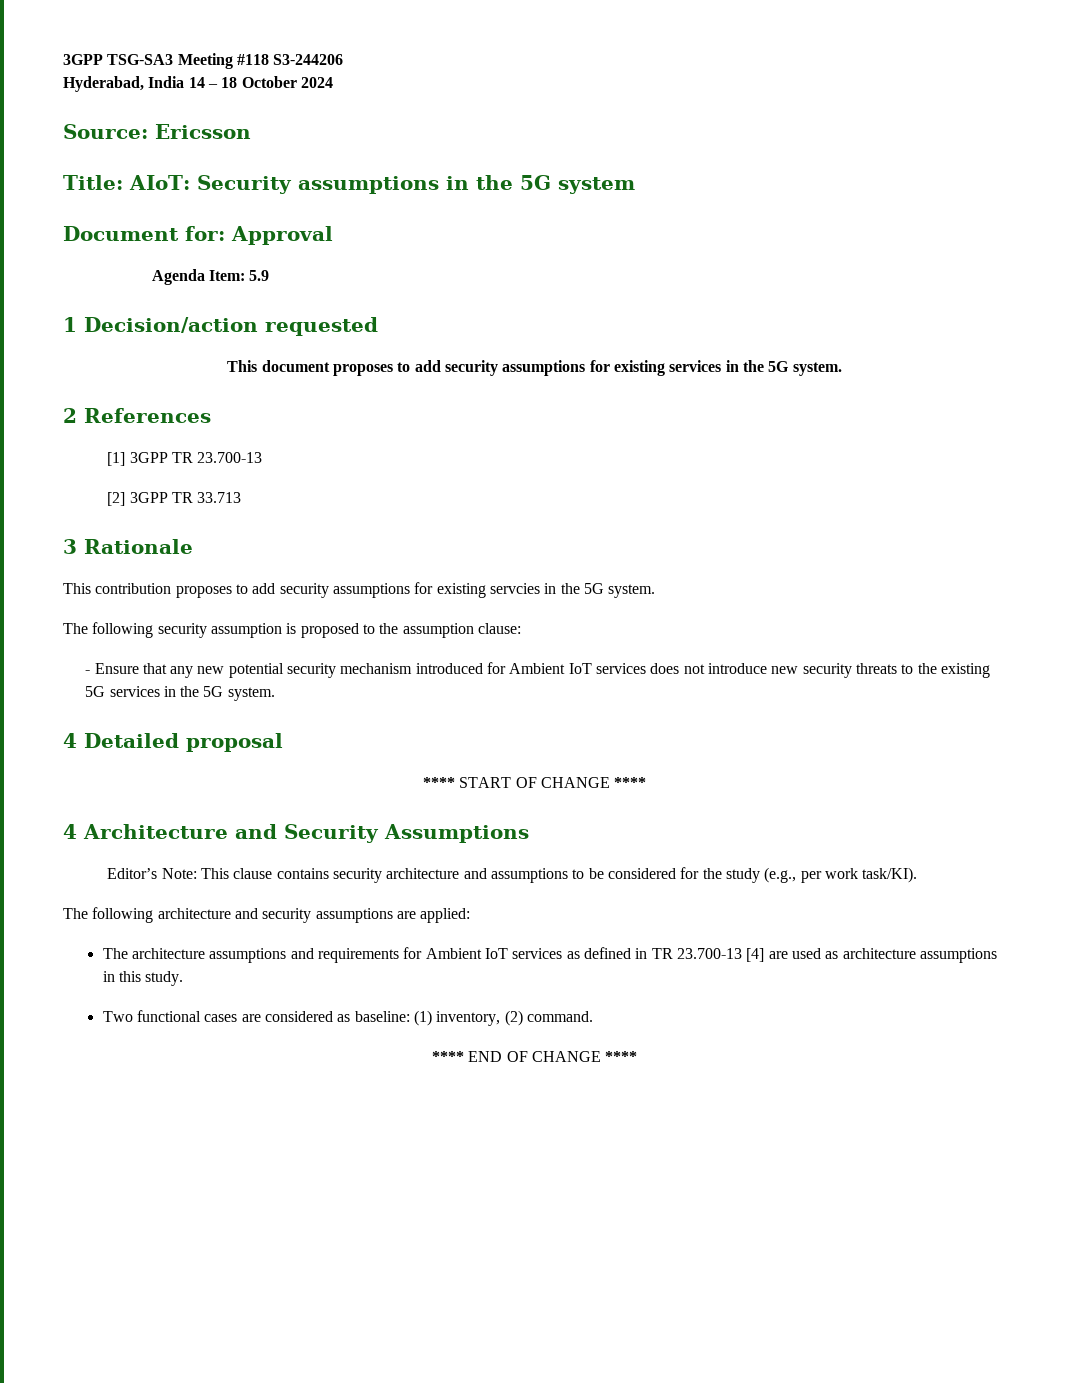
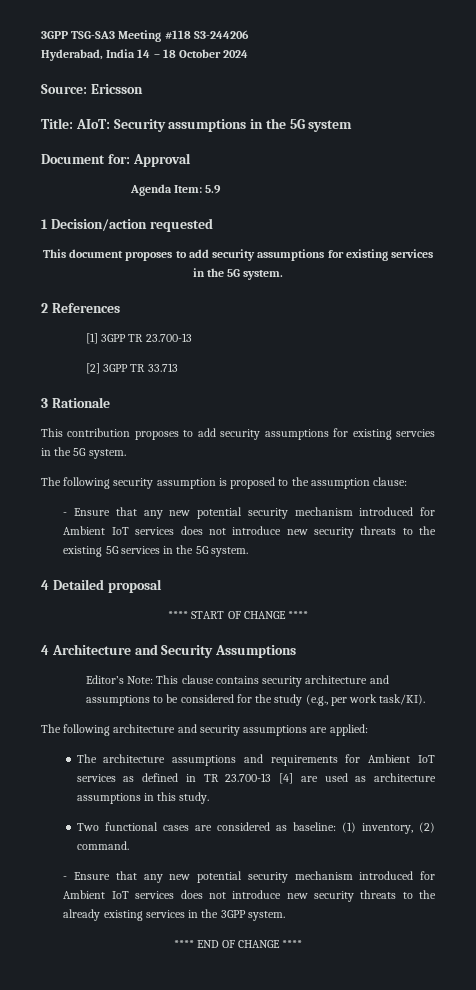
+ - Ensure that any new potential security mechanism introduced for Ambient IoT services does not introduce new security threats to the already existing services in the 3GPP system.

